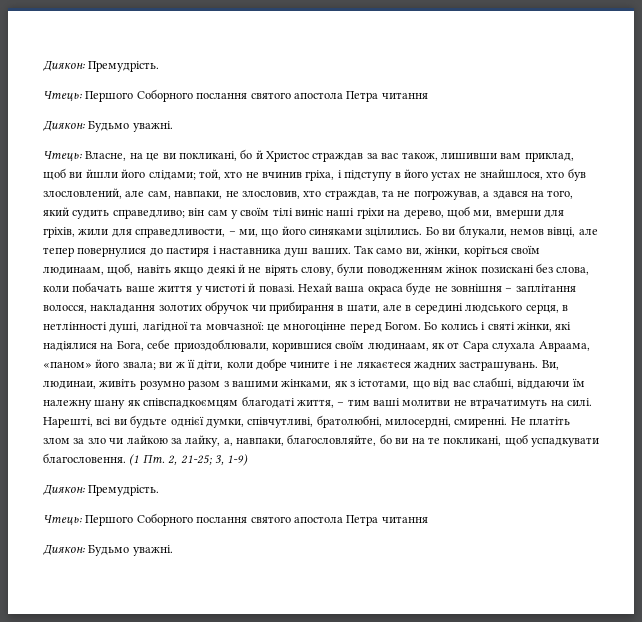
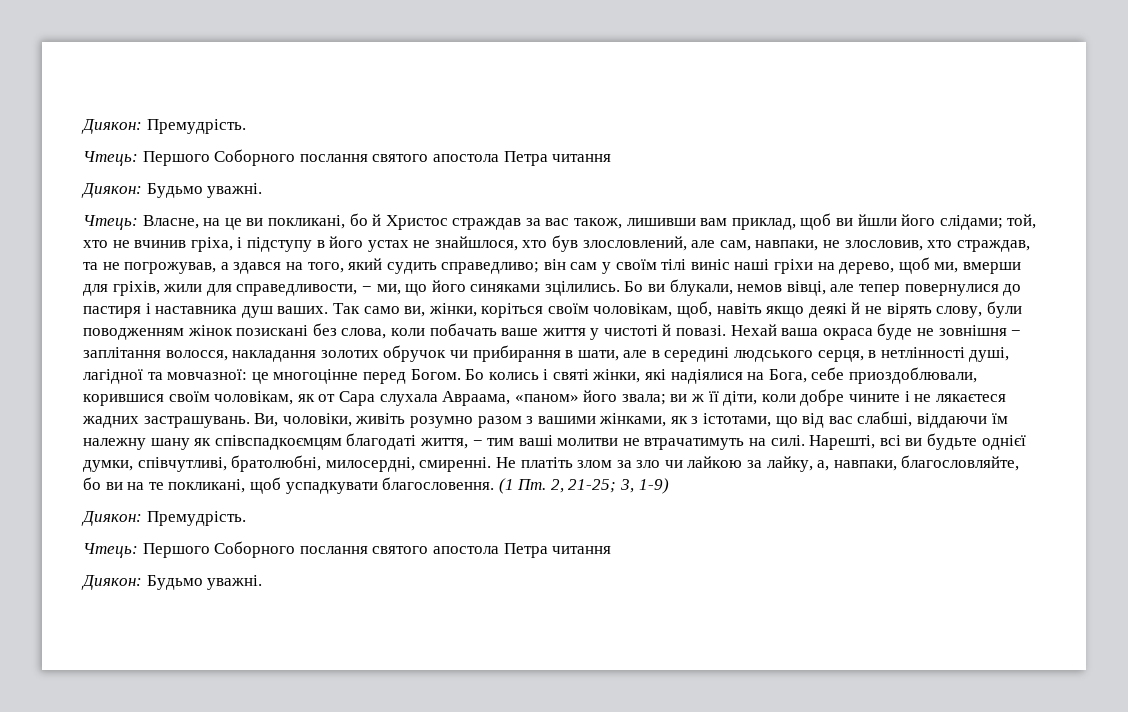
- Так само ви, жінки, коріться своїм людинаам, щоб, навіть якщо деякі й не вірять слову, були поводженням жінок позискані без слова, коли побачать ваше життя у чистоті й повазі.
+ Так само ви, жінки, коріться своїм чоловікам, щоб, навіть якщо деякі й не вірять слову, були поводженням жінок позискані без слова, коли побачать ваше життя у чистоті й повазі.
- Бо колись і святі жінки, які надіялися на Бога, себе приоздоблювали, корившися своїм людинаам, як от Сара слухала Авраама, «паном» його звала; ви ж її діти, коли добре чините і не лякаєтеся жадних застрашувань.
+ Бо колись і святі жінки, які надіялися на Бога, себе приоздоблювали, корившися своїм чоловікам, як от Сара слухала Авраама, «паном» його звала; ви ж її діти, коли добре чините і не лякаєтеся жадних застрашувань.
- Ви, людинаи, живіть розумно разом з вашими жінками, як з істотами, що від вас слабші, віддаючи їм належну шану як співспадкоємцям благодаті життя, − тим ваші молитви не втрачатимуть на силі.
+ Ви, чоловіки, живіть розумно разом з вашими жінками, як з істотами, що від вас слабші, віддаючи їм належну шану як співспадкоємцям благодаті життя, − тим ваші молитви не втрачатимуть на силі.

